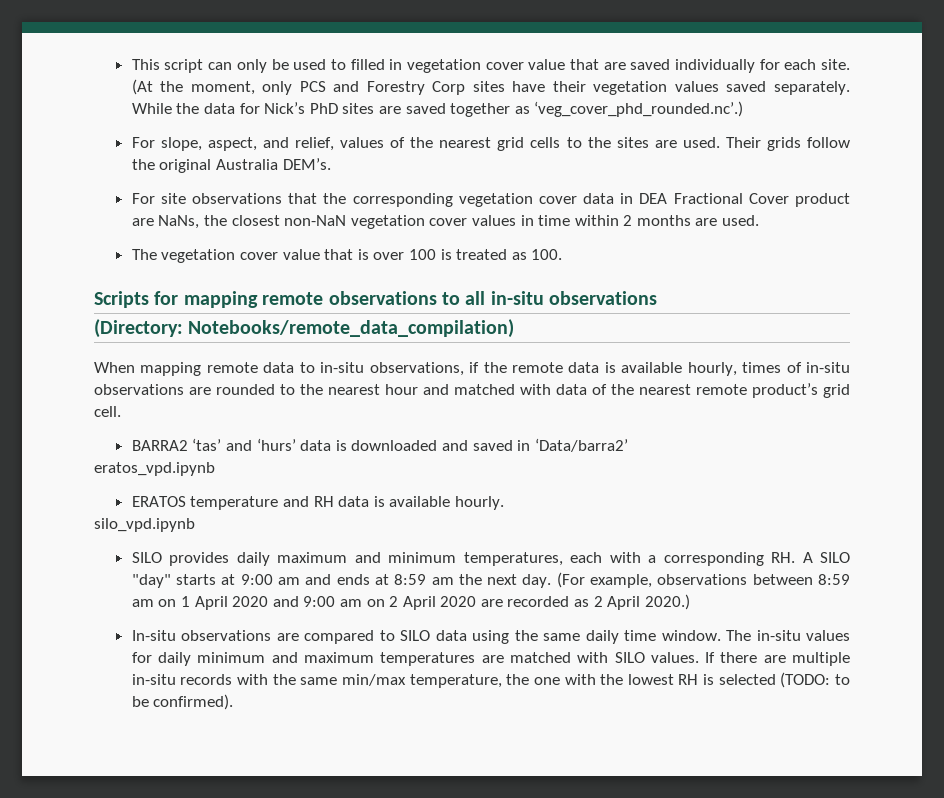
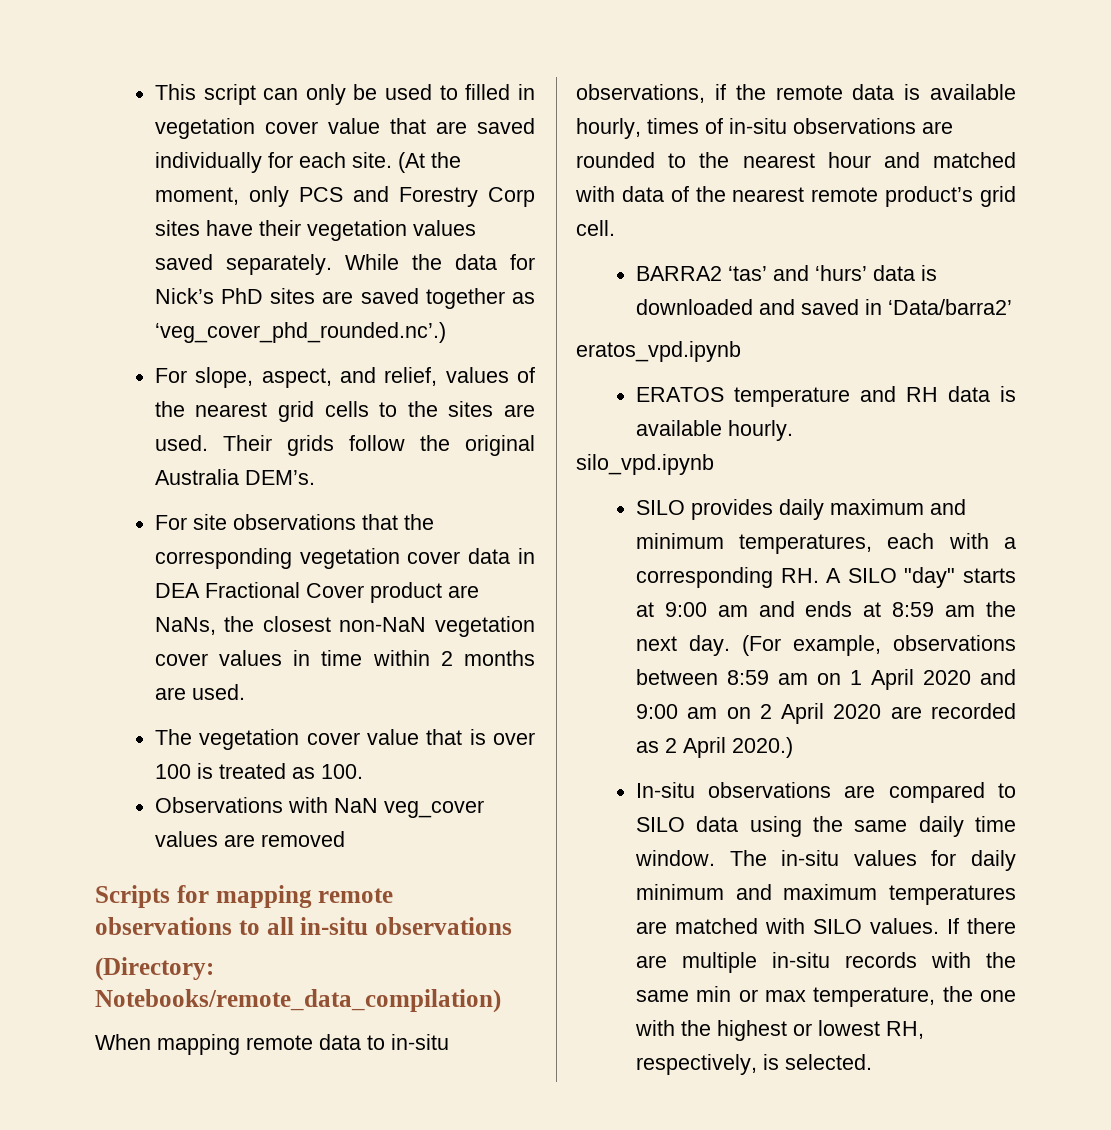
+ Observations with NaN veg_cover values are removed
- If there are multiple in-situ records with the same min/max temperature, the one with the lowest RH is selected (TODO: to be confirmed).
+ If there are multiple in-situ records with the same min or max temperature, the one with the highest or lowest RH, respectively, is selected.

